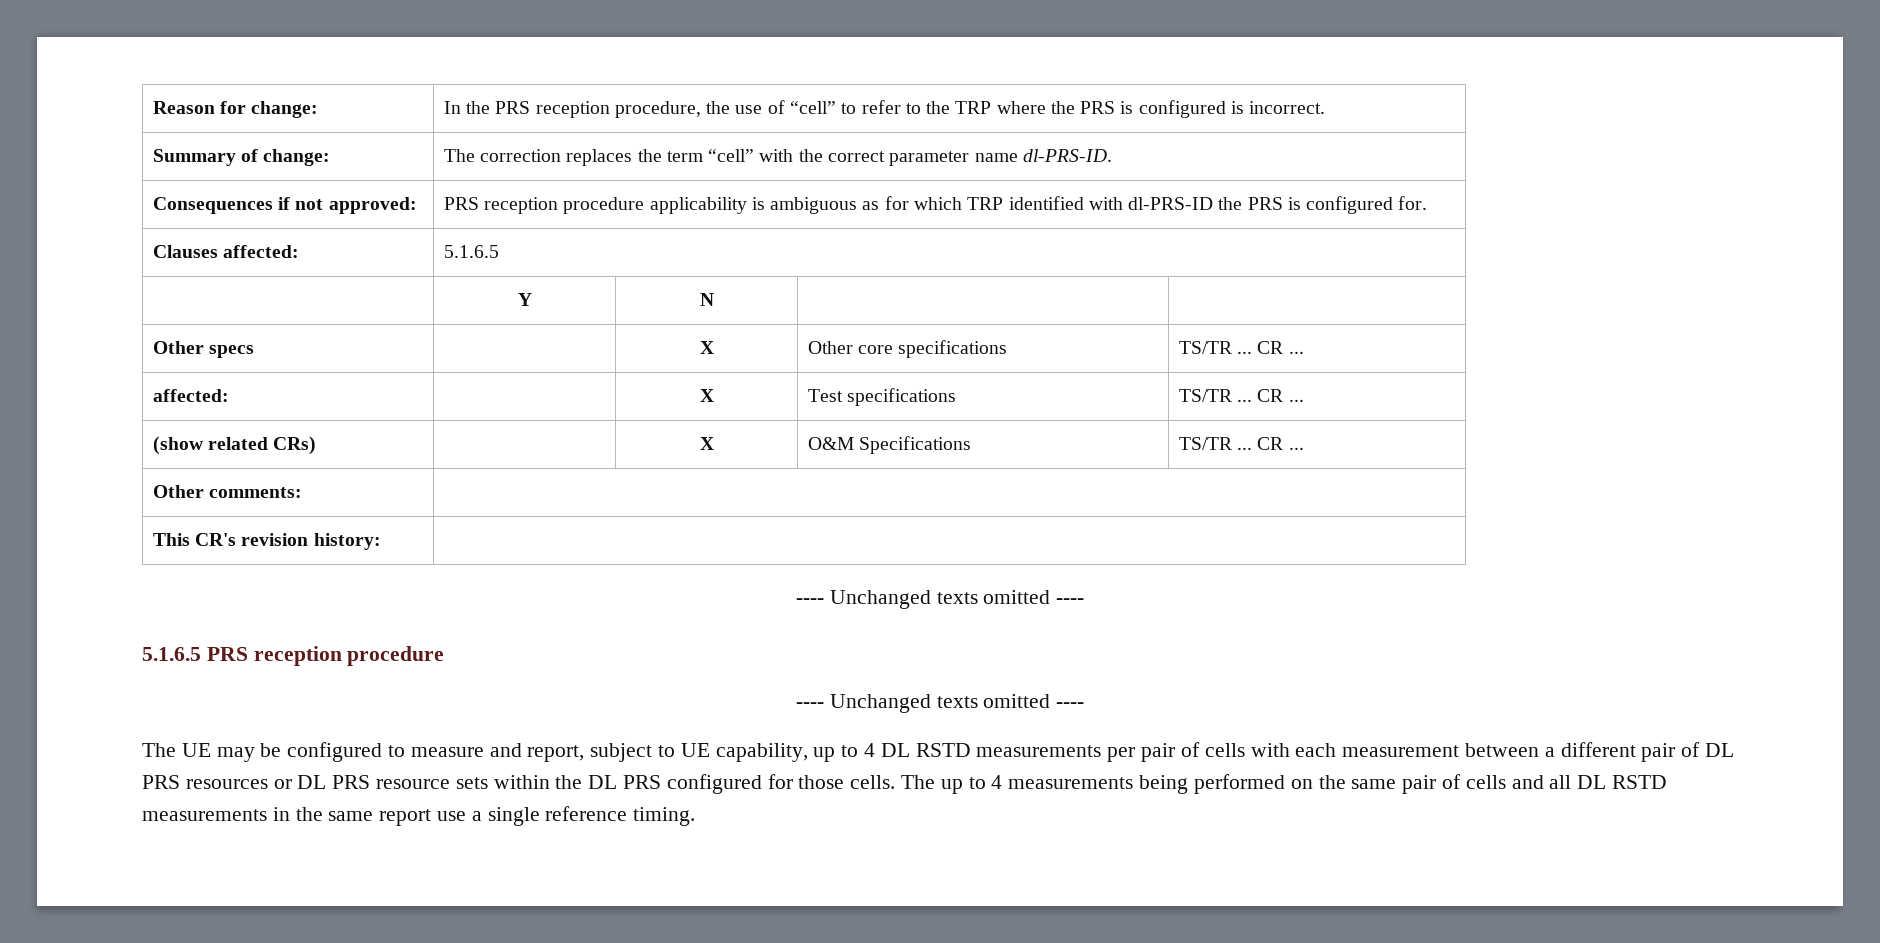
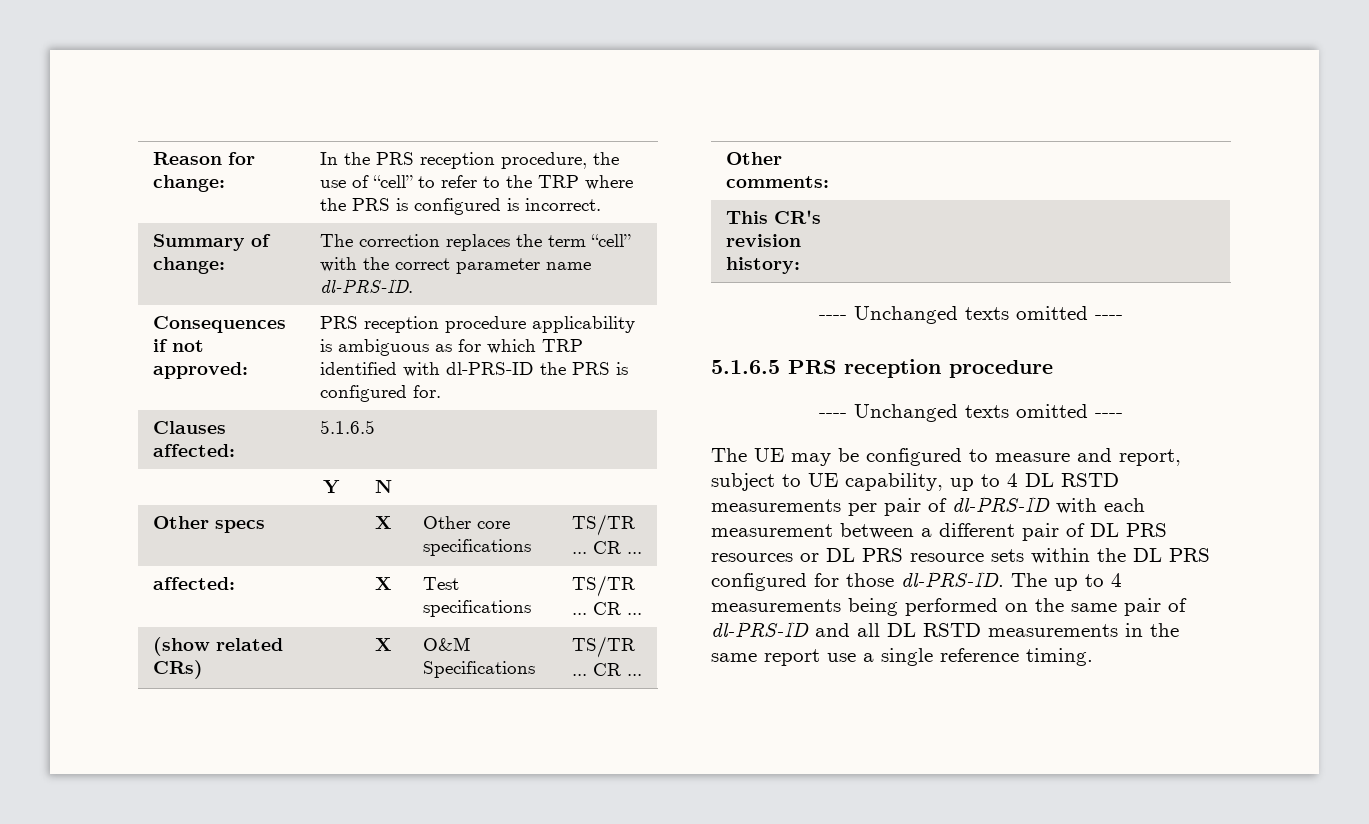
- The UE may be configured to measure and report, subject to UE capability, up to 4 DL RSTD measurements per pair of cells with each measurement between a different pair of DL PRS resources or DL PRS resource sets within the DL PRS configured for those cells.
+ The UE may be configured to measure and report, subject to UE capability, up to 4 DL RSTD measurements per pair of dl-PRS-ID with each measurement between a different pair of DL PRS resources or DL PRS resource sets within the DL PRS configured for those dl-PRS-ID.
- The up to 4 measurements being performed on the same pair of cells and all DL RSTD measurements in the same report use a single reference timing.
+ The up to 4 measurements being performed on the same pair of dl-PRS-ID and all DL RSTD measurements in the same report use a single reference timing.

